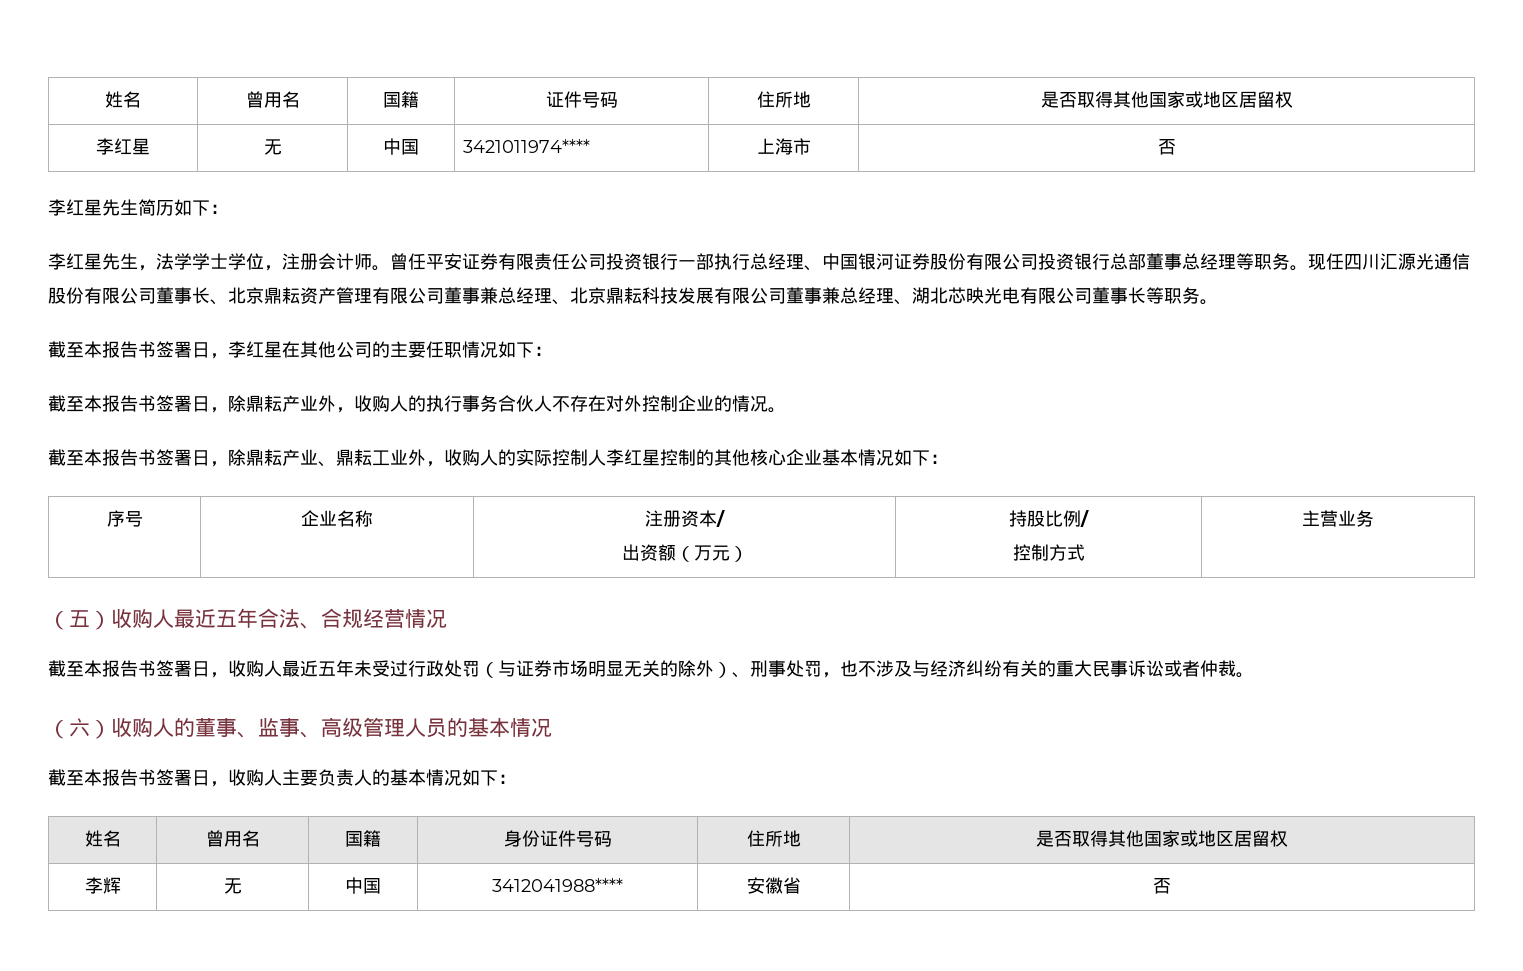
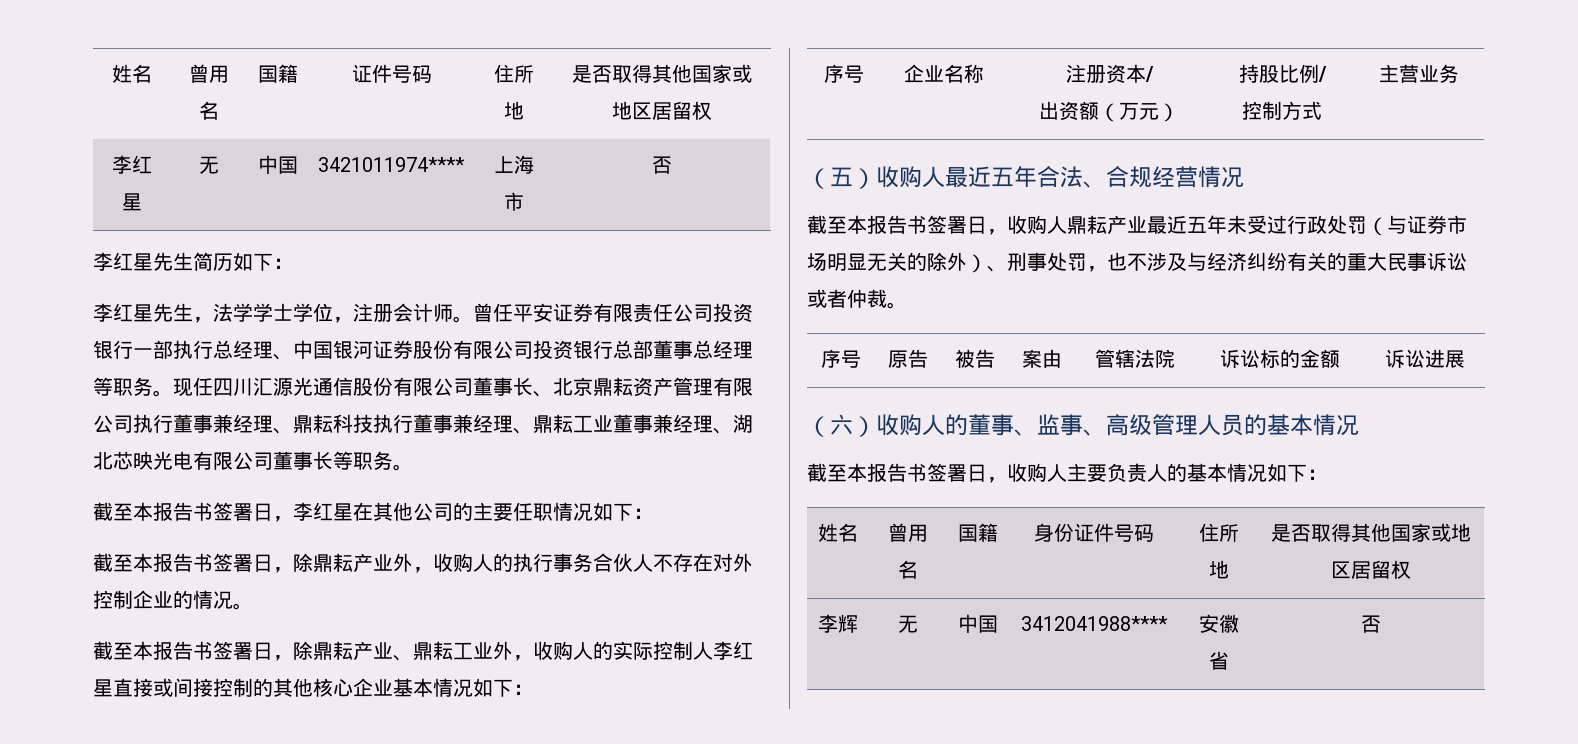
- 现任四川汇源光通信股份有限公司董事长、北京鼎耘资产管理有限公司董事兼总经理、北京鼎耘科技发展有限公司董事兼总经理、湖北芯映光电有限公司董事长等职务。
+ 现任四川汇源光通信股份有限公司董事长、北京鼎耘资产管理有限公司执行董事兼经理、鼎耘科技执行董事兼经理、鼎耘工业董事兼经理、湖北芯映光电有限公司董事长等职务。
- 截至本报告书签署日，除鼎耘产业、鼎耘工业外，收购人的实际控制人李红星控制的其他核心企业基本情况如下：
+ 截至本报告书签署日，除鼎耘产业、鼎耘工业外，收购人的实际控制人李红星直接或间接控制的其他核心企业基本情况如下：
- 截至本报告书签署日，收购人最近五年未受过行政处罚（与证券市场明显无关的除外）、刑事处罚，也不涉及与经济纠纷有关的重大民事诉讼或者仲裁。
+ 截至本报告书签署日，收购人鼎耘产业最近五年未受过行政处罚（与证券市场明显无关的除外）、刑事处罚，也不涉及与经济纠纷有关的重大民事诉讼或者仲裁。
+ 序号 | 原告 | 被告 | 案由 | 管辖法院 | 诉讼标的金额 | 诉讼进展

